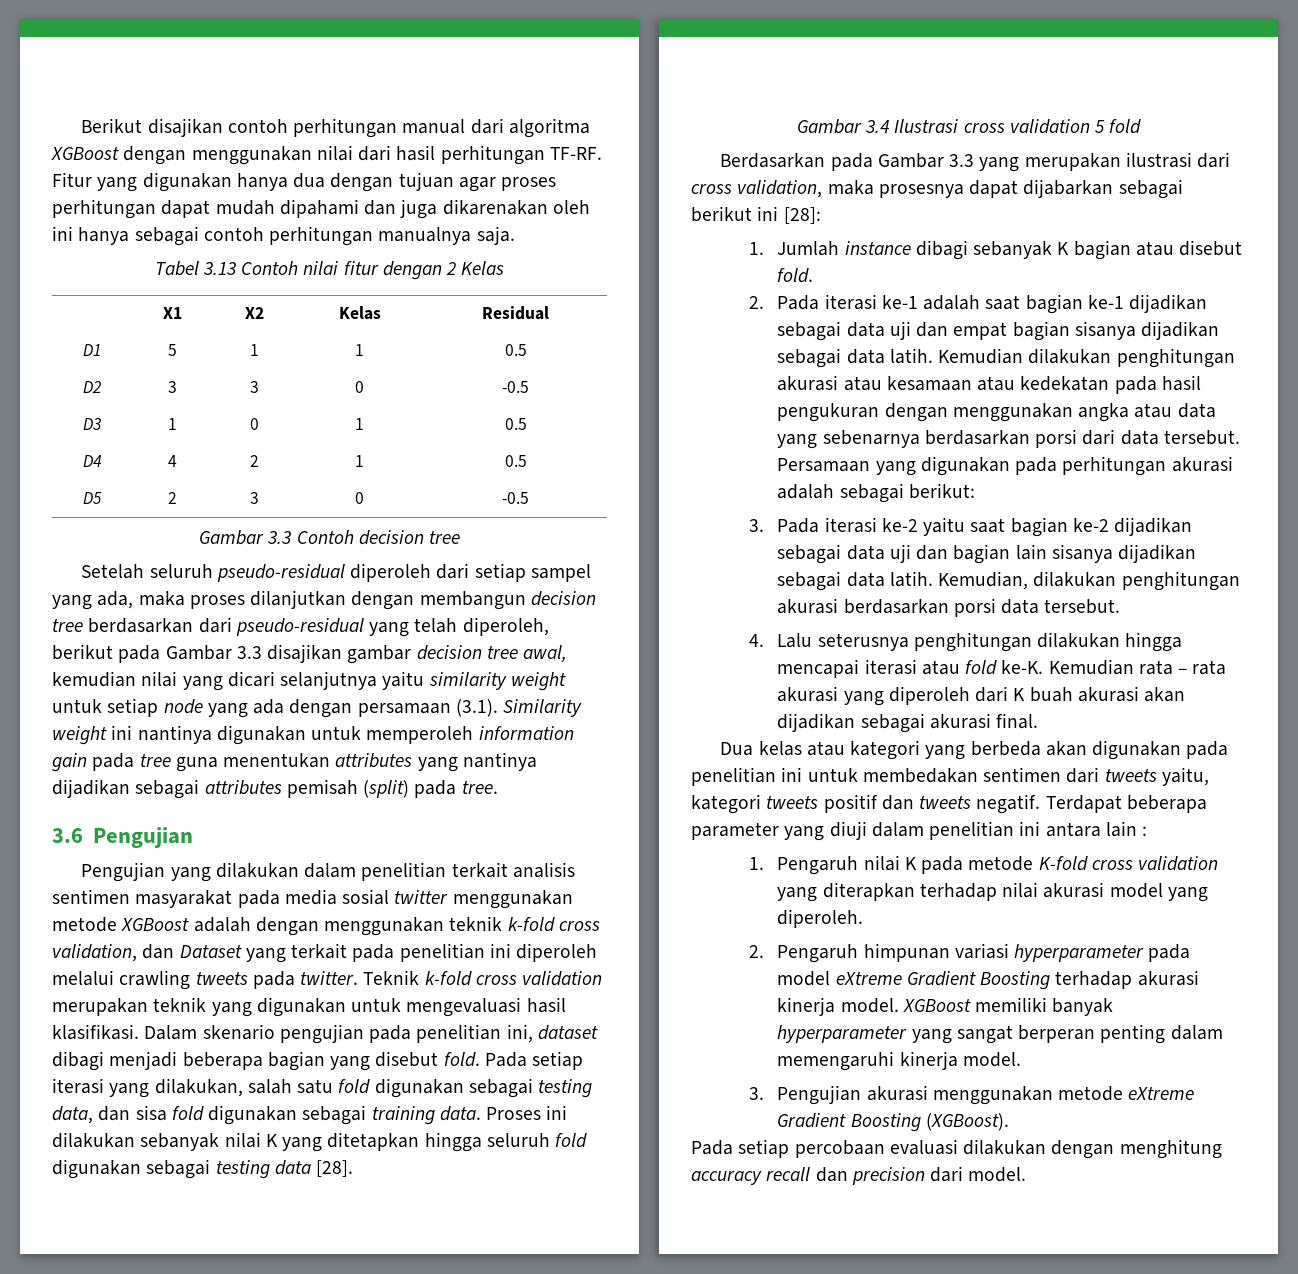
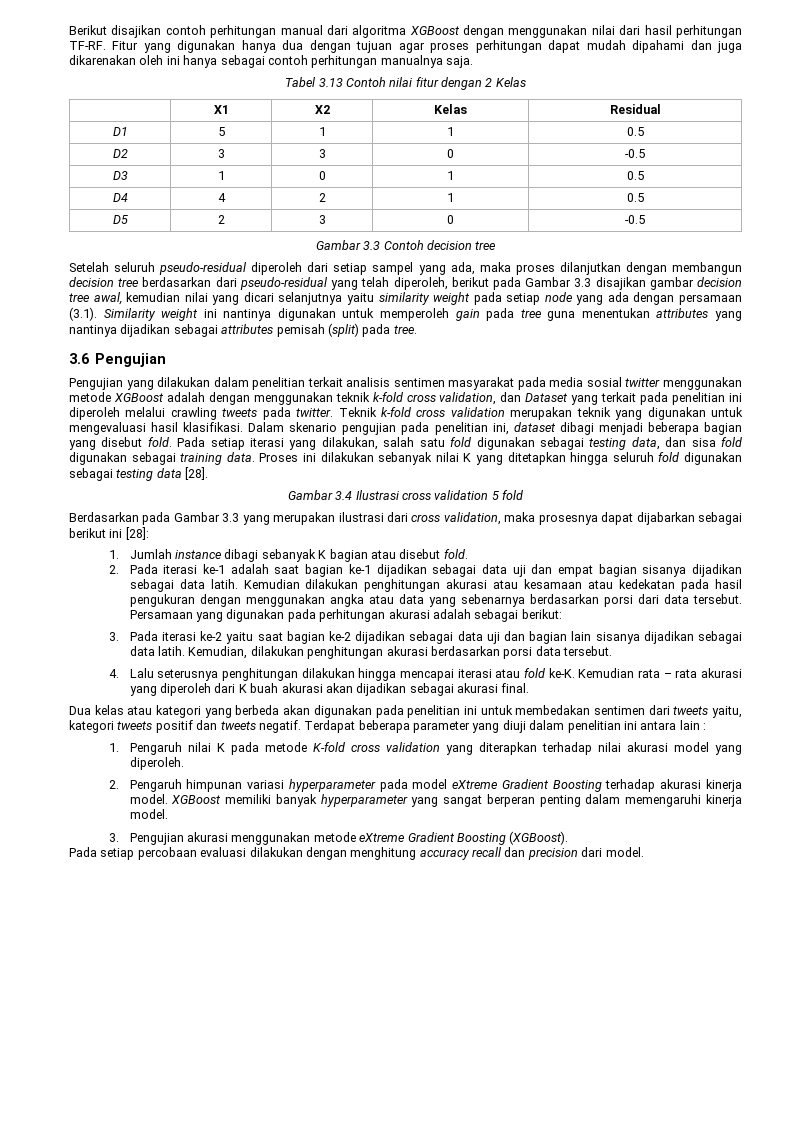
- Setelah seluruh pseudo-residual diperoleh dari setiap sampel yang ada, maka proses dilanjutkan dengan membangun decision tree berdasarkan dari pseudo-residual yang telah diperoleh, berikut pada Gambar 3.3 disajikan gambar decision tree awal, kemudian nilai yang dicari selanjutnya yaitu similarity weight untuk setiap node yang ada dengan persamaan (3.1). Similarity weight ini nantinya digunakan untuk memperoleh information gain pada tree guna menentukan attributes yang nantinya dijadikan sebagai attributes pemisah (split) pada tree.
+ Setelah seluruh pseudo-residual diperoleh dari setiap sampel yang ada, maka proses dilanjutkan dengan membangun decision tree berdasarkan dari pseudo-residual yang telah diperoleh, berikut pada Gambar 3.3 disajikan gambar decision tree awal, kemudian nilai yang dicari selanjutnya yaitu similarity weight pada setiap node yang ada dengan persamaan (3.1). Similarity weight ini nantinya digunakan untuk memperoleh gain pada tree guna menentukan attributes yang nantinya dijadikan sebagai attributes pemisah (split) pada tree.

